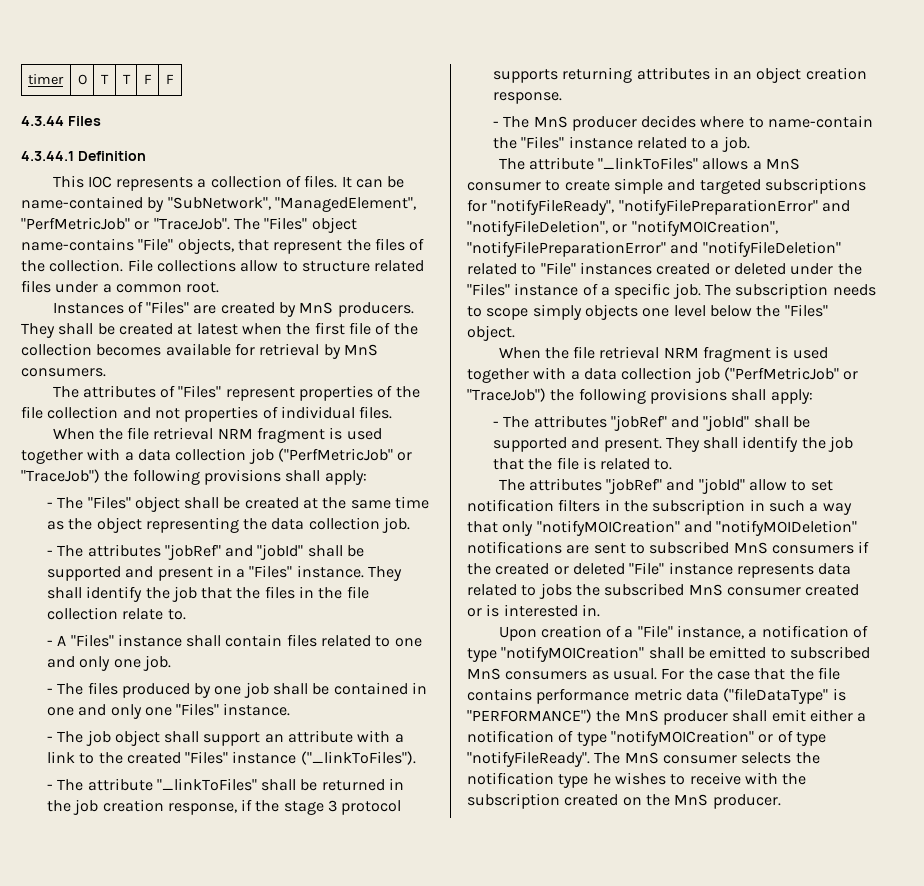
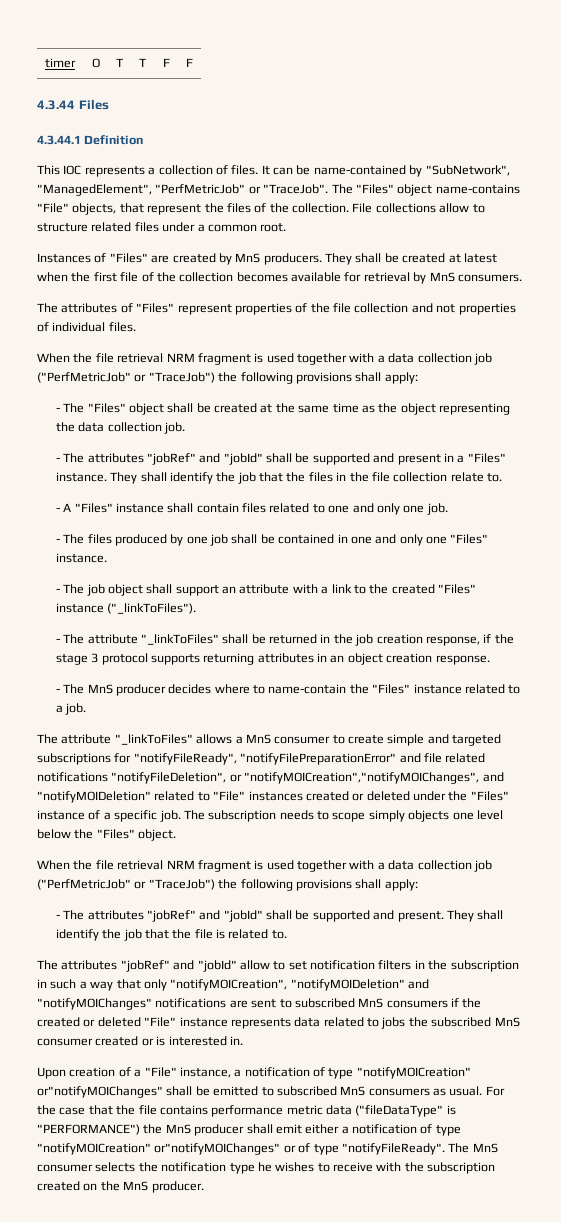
- The attribute "_linkToFiles" allows a MnS consumer to create simple and targeted subscriptions for "notifyFileReady", "notifyFilePreparationError" and "notifyFileDeletion", or "notifyMOICreation", "notifyFilePreparationError" and "notifyFileDeletion" related to "File" instances created or deleted under the "Files" instance of a specific job.
+ The attribute "_linkToFiles" allows a MnS consumer to create simple and targeted subscriptions for "notifyFileReady", "notifyFilePreparationError" and file related notifications "notifyFileDeletion", or "notifyMOICreation","notifyMOIChanges", and "notifyMOIDeletion" related to "File" instances created or deleted under the "Files" instance of a specific job.
- The attributes "jobRef" and "jobId" allow to set notification filters in the subscription in such a way that only "notifyMOICreation" and "notifyMOIDeletion" notifications are sent to subscribed MnS consumers if the created or deleted "File" instance represents data related to jobs the subscribed MnS consumer created or is interested in.
+ The attributes "jobRef" and "jobId" allow to set notification filters in the subscription in such a way that only "notifyMOICreation", "notifyMOIDeletion" and "notifyMOIChanges" notifications are sent to subscribed MnS consumers if the created or deleted "File" instance represents data related to jobs the subscribed MnS consumer created or is interested in.
- Upon creation of a "File" instance, a notification of type "notifyMOICreation" shall be emitted to subscribed MnS consumers as usual.
+ Upon creation of a "File" instance, a notification of type "notifyMOICreation" or"notifyMOIChanges" shall be emitted to subscribed MnS consumers as usual.
- For the case that the file contains performance metric data ("fileDataType" is "PERFORMANCE") the MnS producer shall emit either a notification of type "notifyMOICreation" or of type "notifyFileReady".
+ For the case that the file contains performance metric data ("fileDataType" is "PERFORMANCE") the MnS producer shall emit either a notification of type "notifyMOICreation" or"notifyMOIChanges" or of type "notifyFileReady".

